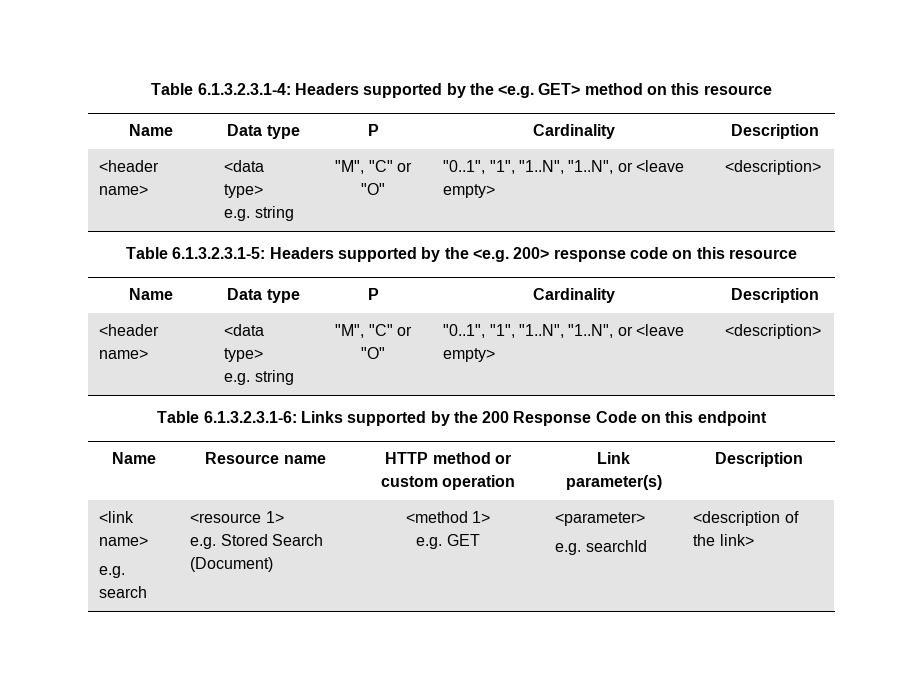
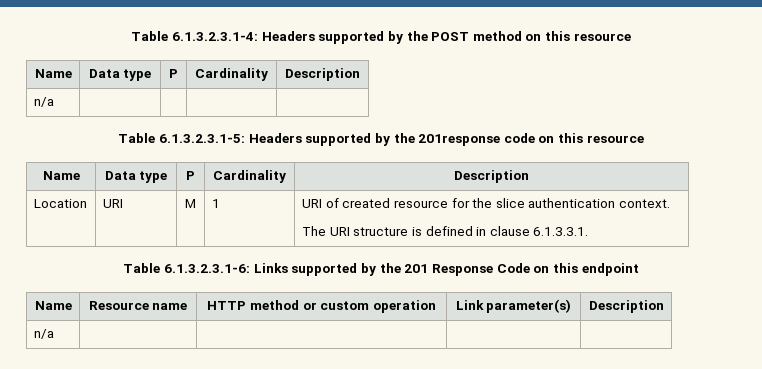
- Table 6.1.3.2.3.1-4: Headers supported by the <e.g. GET> method on this resource
+ Table 6.1.3.2.3.1-4: Headers supported by the POST method on this resource
  Name | Data type | P | Cardinality | Description
- <header name> | <data type>
- e.g. string | "M", "C" or "O" | "0..1", "1", "1..N", "1..N", or <leave empty> | <description>
+ n/a | | | |
- Table 6.1.3.2.3.1-5: Headers supported by the <e.g. 200> response code on this resource
+ Table 6.1.3.2.3.1-5: Headers supported by the 201response code on this resource
  Name | Data type | P | Cardinality | Description
- <header name> | <data type>
- e.g. string | "M", "C" or "O" | "0..1", "1", "1..N", "1..N", or <leave empty> | <description>
+ Location | URI | M | 1 | URI of created resource for the slice authentication context.
+ The URI structure is defined in clause 6.1.3.3.1.
- Table 6.1.3.2.3.1-6: Links supported by the 200 Response Code on this endpoint
+ Table 6.1.3.2.3.1-6: Links supported by the 201 Response Code on this endpoint
  Name | Resource name | HTTP method or custom operation | Link parameter(s) | Description
- <link name>
- e.g. search | <resource 1>
- e.g. Stored Search (Document) | <method 1>
- e.g. GET | <parameter>
- e.g. searchId | <description of the link>
+ n/a | | | |

